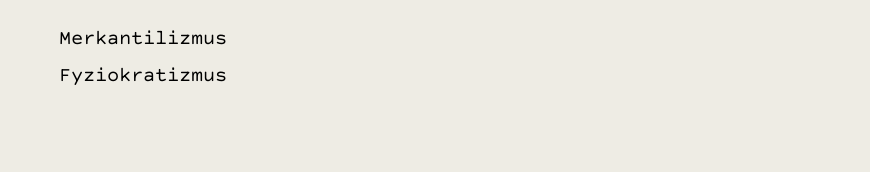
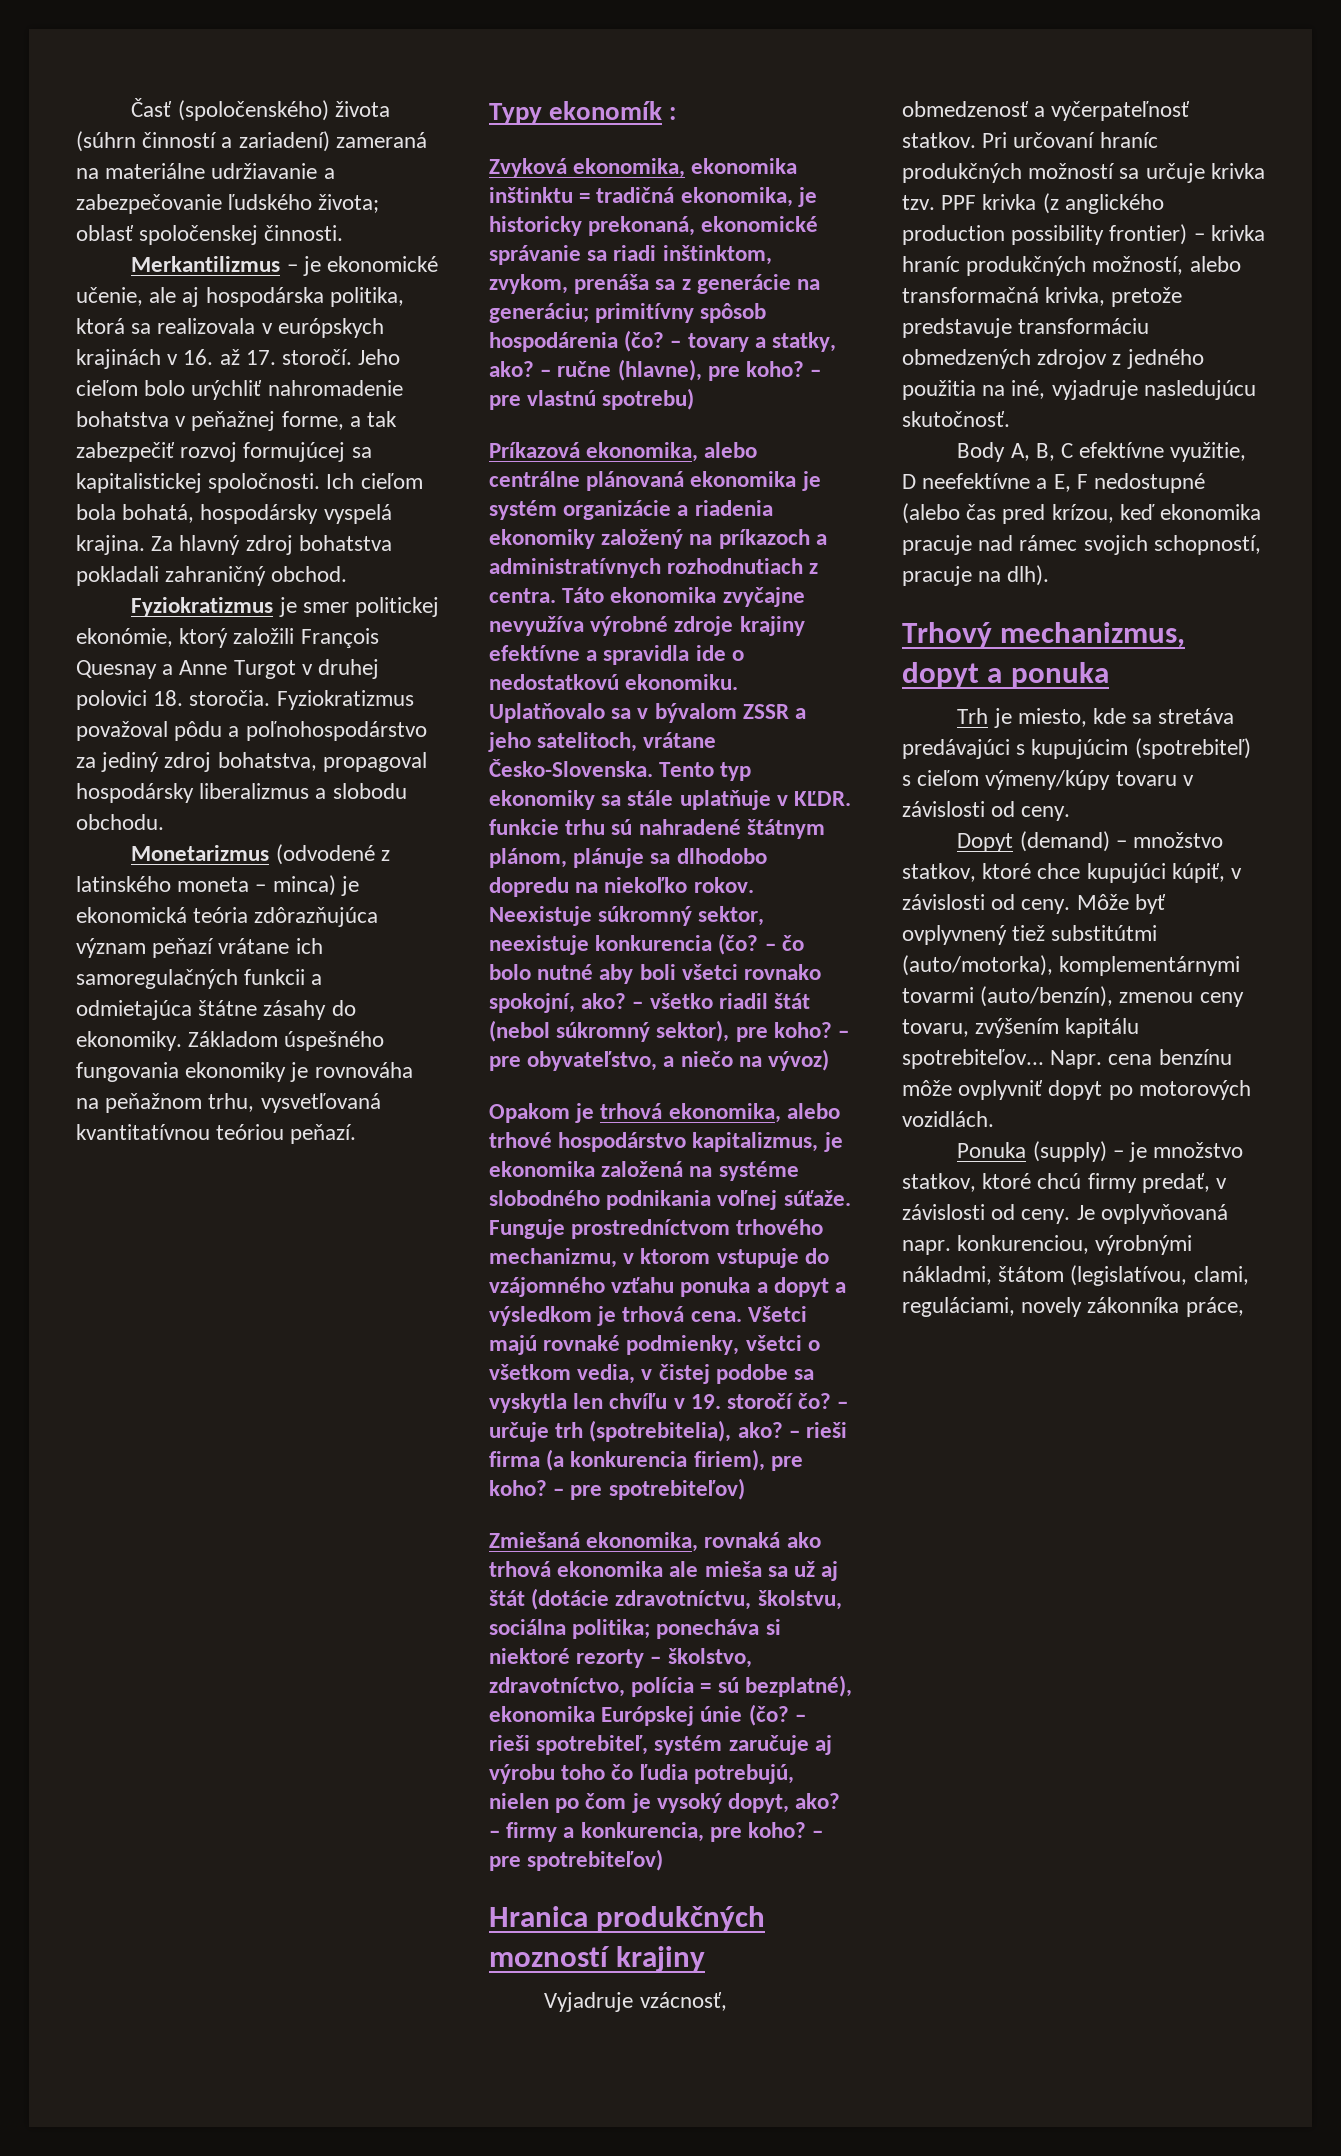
- Merkantilizmus
- Fyziokratizmus
+ Časť (spoločenského) života (súhrn činností a zariadení) zameraná na materiálne udržiavanie a zabezpečovanie ľudského života; oblasť spoločenskej činnosti.
+ Merkantilizmus – je ekonomické učenie, ale aj hospodárska politika, ktorá sa realizovala v európskych krajinách v 16. až 17. storočí. Jeho cieľom bolo urýchliť nahromadenie bohatstva v peňažnej forme, a tak zabezpečiť rozvoj formujúcej sa kapitalistickej spoločnosti. Ich cieľom bola bohatá, hospodársky vyspelá krajina. Za hlavný zdroj bohatstva pokladali zahraničný obchod.
+ Fyziokratizmus je smer politickej ekonómie, ktorý založili François Quesnay a Anne Turgot v druhej polovici 18. storočia. Fyziokratizmus považoval pôdu a poľnohospodárstvo za jediný zdroj bohatstva, propagoval hospodársky liberalizmus a slobodu obchodu.
+ Monetarizmus (odvodené z latinského moneta – minca) je ekonomická teória zdôrazňujúca význam peňazí vrátane ich samoregulačných funkcii a odmietajúca štátne zásahy do ekonomiky. Základom úspešného fungovania ekonomiky je rovnováha na peňažnom trhu, vysvetľovaná kvantitatívnou teóriou peňazí.
+ Typy ekonomík :
+ Zvyková ekonomika, ekonomika inštinktu = tradičná ekonomika, je historicky prekonaná, ekonomické správanie sa riadi inštinktom, zvykom, prenáša sa z generácie na generáciu; primitívny spôsob hospodárenia (čo? – tovary a statky, ako? – ručne (hlavne), pre koho? – pre vlastnú spotrebu)
+ Príkazová ekonomika, alebo centrálne plánovaná ekonomika je systém organizácie a riadenia ekonomiky založený na príkazoch a administratívnych rozhodnutiach z centra. Táto ekonomika zvyčajne nevyužíva výrobné zdroje krajiny efektívne a spravidla ide o nedostatkovú ekonomiku. Uplatňovalo sa v bývalom ZSSR a jeho satelitoch, vrátane Česko-Slovenska. Tento typ ekonomiky sa stále uplatňuje v KĽDR. funkcie trhu sú nahradené štátnym plánom, plánuje sa dlhodobo dopredu na niekoľko rokov. Neexistuje súkromný sektor, neexistuje konkurencia (čo? – čo bolo nutné aby boli všetci rovnako spokojní, ako? – všetko riadil štát (nebol súkromný sektor), pre koho? – pre obyvateľstvo, a niečo na vývoz)
+ Opakom je trhová ekonomika, alebo trhové hospodárstvo kapitalizmus, je ekonomika založená na systéme slobodného podnikania voľnej súťaže. Funguje prostredníctvom trhového mechanizmu, v ktorom vstupuje do vzájomného vzťahu ponuka a dopyt a výsledkom je trhová cena. Všetci majú rovnaké podmienky, všetci o všetkom vedia, v čistej podobe sa vyskytla len chvíľu v 19. storočí čo? – určuje trh (spotrebitelia), ako? – rieši firma (a konkurencia firiem), pre koho? – pre spotrebiteľov)
+ Zmiešaná ekonomika, rovnaká ako trhová ekonomika ale mieša sa už aj štát (dotácie zdravotníctvu, školstvu, sociálna politika; ponecháva si niektoré rezorty – školstvo, zdravotníctvo, polícia = sú bezplatné), ekonomika Európskej únie (čo? – rieši spotrebiteľ, systém zaručuje aj výrobu toho čo ľudia potrebujú, nielen po čom je vysoký dopyt, ako? – firmy a konkurencia, pre koho? – pre spotrebiteľov)
+ Hranica produkčných mozností krajiny
+ Vyjadruje vzácnosť, obmedzenosť a vyčerpateľnosť statkov. Pri určovaní hraníc produkčných možností sa určuje krivka tzv. PPF krivka (z anglického production possibility frontier) – krivka hraníc produkčných možností, alebo transformačná krivka, pretože predstavuje transformáciu obmedzených zdrojov z jedného použitia na iné, vyjadruje nasledujúcu skutočnosť.
+ Body A, B, C efektívne využitie, D neefektívne a E, F nedostupné (alebo čas pred krízou, keď ekonomika pracuje nad rámec svojich schopností, pracuje na dlh).
+ Trhový mechanizmus, dopyt a ponuka
+ Trh je miesto, kde sa stretáva predávajúci s kupujúcim (spotrebiteľ) s cieľom výmeny/kúpy tovaru v závislosti od ceny.
+ Dopyt (demand) – množstvo statkov, ktoré chce kupujúci kúpiť, v závislosti od ceny. Môže byť ovplyvnený tiež substitútmi (auto/motorka), komplementárnymi tovarmi (auto/benzín), zmenou ceny tovaru, zvýšením kapitálu spotrebiteľov... Napr. cena benzínu môže ovplyvniť dopyt po motorových vozidlách.
+ Ponuka (supply) – je množstvo statkov, ktoré chcú firmy predať, v závislosti od ceny. Je ovplyvňovaná napr. konkurenciou, výrobnými nákladmi, štátom (legislatívou, clami, reguláciami, novely zákonníka práce,

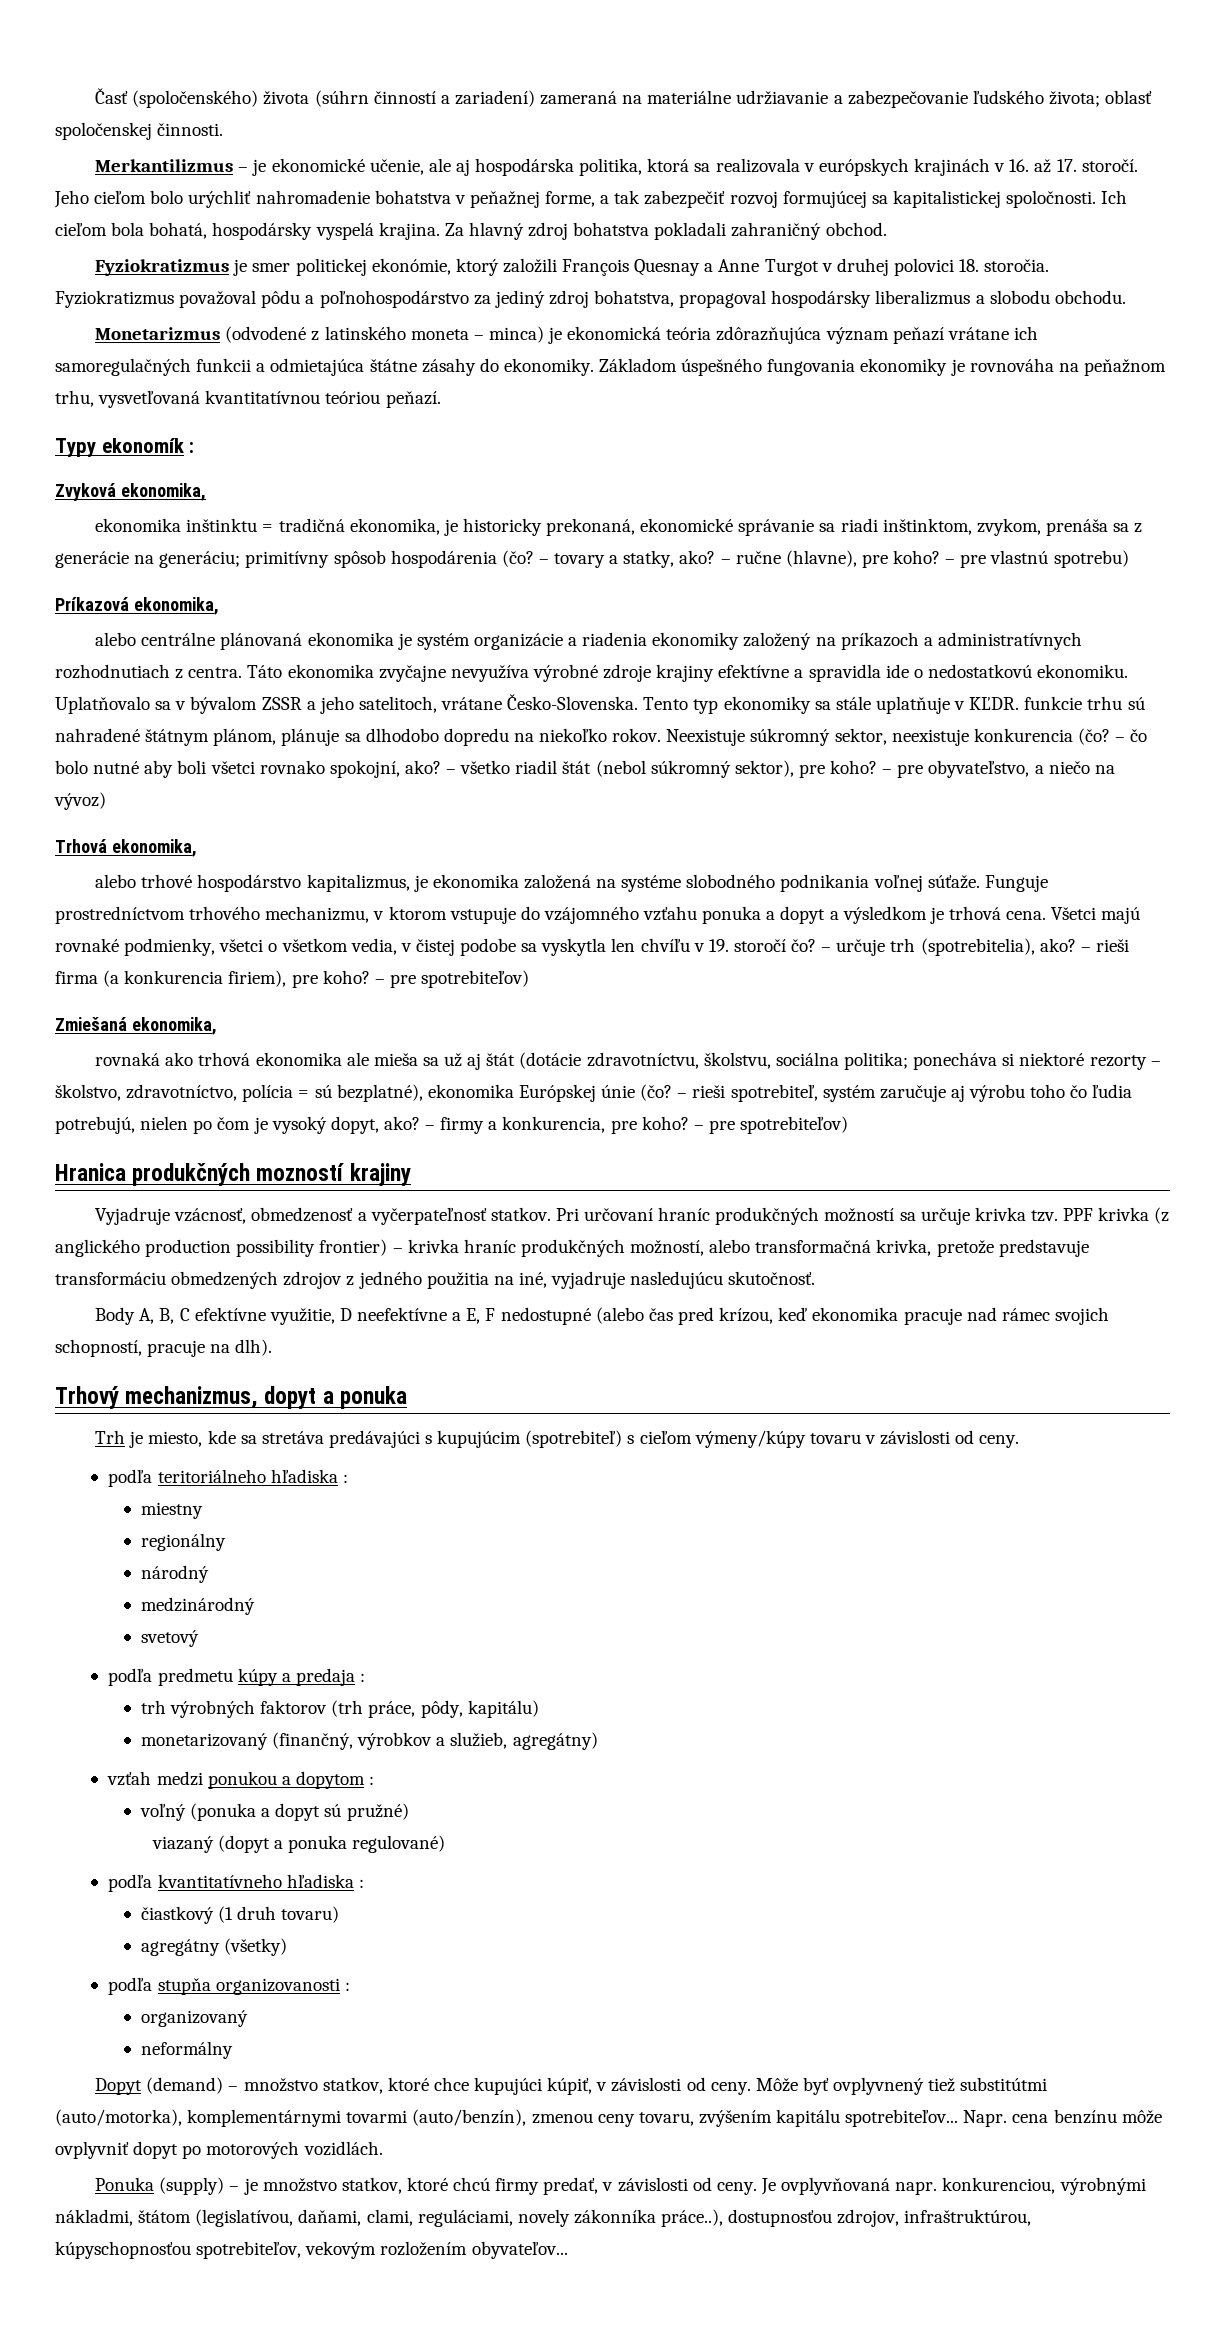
- Zvyková ekonomika, ekonomika inštinktu = tradičná ekonomika, je historicky prekonaná, ekonomické správanie sa riadi inštinktom, zvykom, prenáša sa z generácie na generáciu; primitívny spôsob hospodárenia (čo?
+ Zvyková ekonomika,
+ ekonomika inštinktu = tradičná ekonomika, je historicky prekonaná, ekonomické správanie sa riadi inštinktom, zvykom, prenáša sa z generácie na generáciu; primitívny spôsob hospodárenia (čo?
- Príkazová ekonomika, alebo centrálne plánovaná ekonomika je systém organizácie a riadenia ekonomiky založený na príkazoch a administratívnych rozhodnutiach z centra.
+ Príkazová ekonomika,
+ alebo centrálne plánovaná ekonomika je systém organizácie a riadenia ekonomiky založený na príkazoch a administratívnych rozhodnutiach z centra.
- Opakom je trhová ekonomika, alebo trhové hospodárstvo kapitalizmus, je ekonomika založená na systéme slobodného podnikania voľnej súťaže.
+ Trhová ekonomika,
+ alebo trhové hospodárstvo kapitalizmus, je ekonomika založená na systéme slobodného podnikania voľnej súťaže.
- Zmiešaná ekonomika, rovnaká ako trhová ekonomika ale mieša sa už aj štát (dotácie zdravotníctvu, školstvu, sociálna politika; ponecháva si niektoré rezorty – školstvo, zdravotníctvo, polícia = sú bezplatné), ekonomika Európskej únie (čo?
+ Zmiešaná ekonomika,
+ rovnaká ako trhová ekonomika ale mieša sa už aj štát (dotácie zdravotníctvu, školstvu, sociálna politika; ponecháva si niektoré rezorty – školstvo, zdravotníctvo, polícia = sú bezplatné), ekonomika Európskej únie (čo?
+ podľa teritoriálneho hľadiska :
+ miestny
+ regionálny
+ národný
+ medzinárodný
+ svetový
+ podľa predmetu kúpy a predaja :
+ trh výrobných faktorov (trh práce, pôdy, kapitálu)
+ monetarizovaný (finančný, výrobkov a služieb, agregátny)
+ vzťah medzi ponukou a dopytom :
+ voľný (ponuka a dopyt sú pružné)
+ viazaný (dopyt a ponuka regulované)
+ podľa kvantitatívneho hľadiska :
+ čiastkový (1 druh tovaru)
+ agregátny (všetky)
+ podľa stupňa organizovanosti :
+ organizovaný
+ neformálny
- Je ovplyvňovaná napr. konkurenciou, výrobnými nákladmi, štátom (legislatívou, clami, reguláciami, novely zákonníka práce,
+ Je ovplyvňovaná napr. konkurenciou, výrobnými nákladmi, štátom (legislatívou, daňami, clami, reguláciami, novely zákonníka práce..), dostupnosťou zdrojov, infraštruktúrou, kúpyschopnosťou spotrebiteľov, vekovým rozložením obyvateľov...

